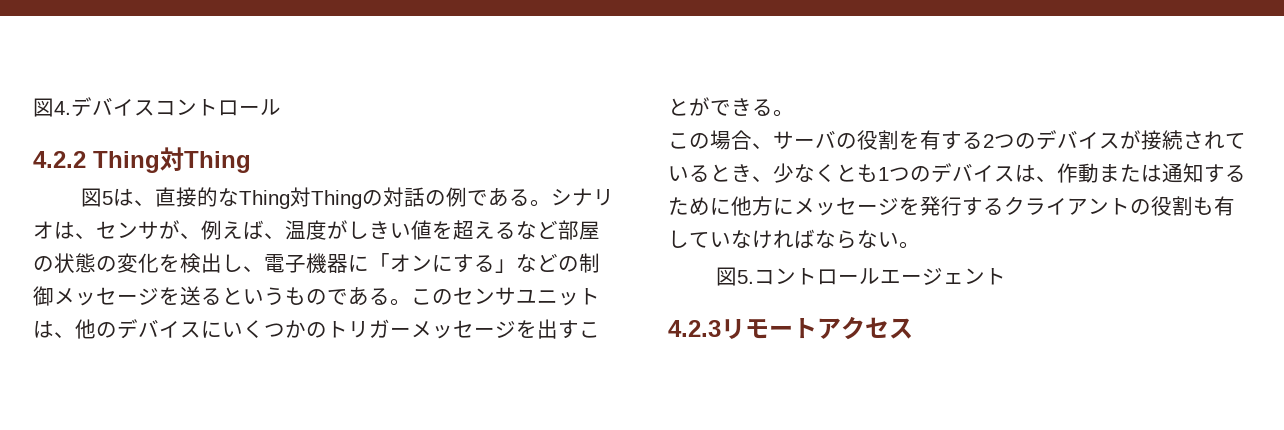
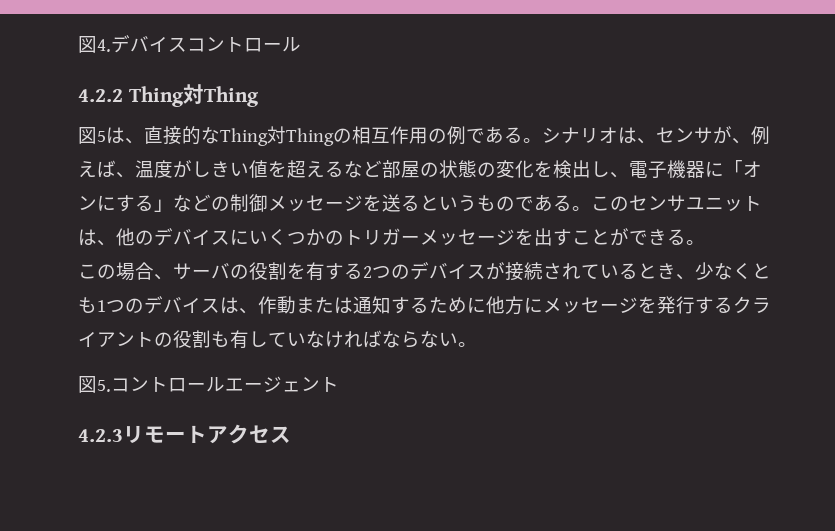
- 図5は、直接的なThing対Thingの対話の例である。
+ 図5は、直接的なThing対Thingの相互作用の例である。

